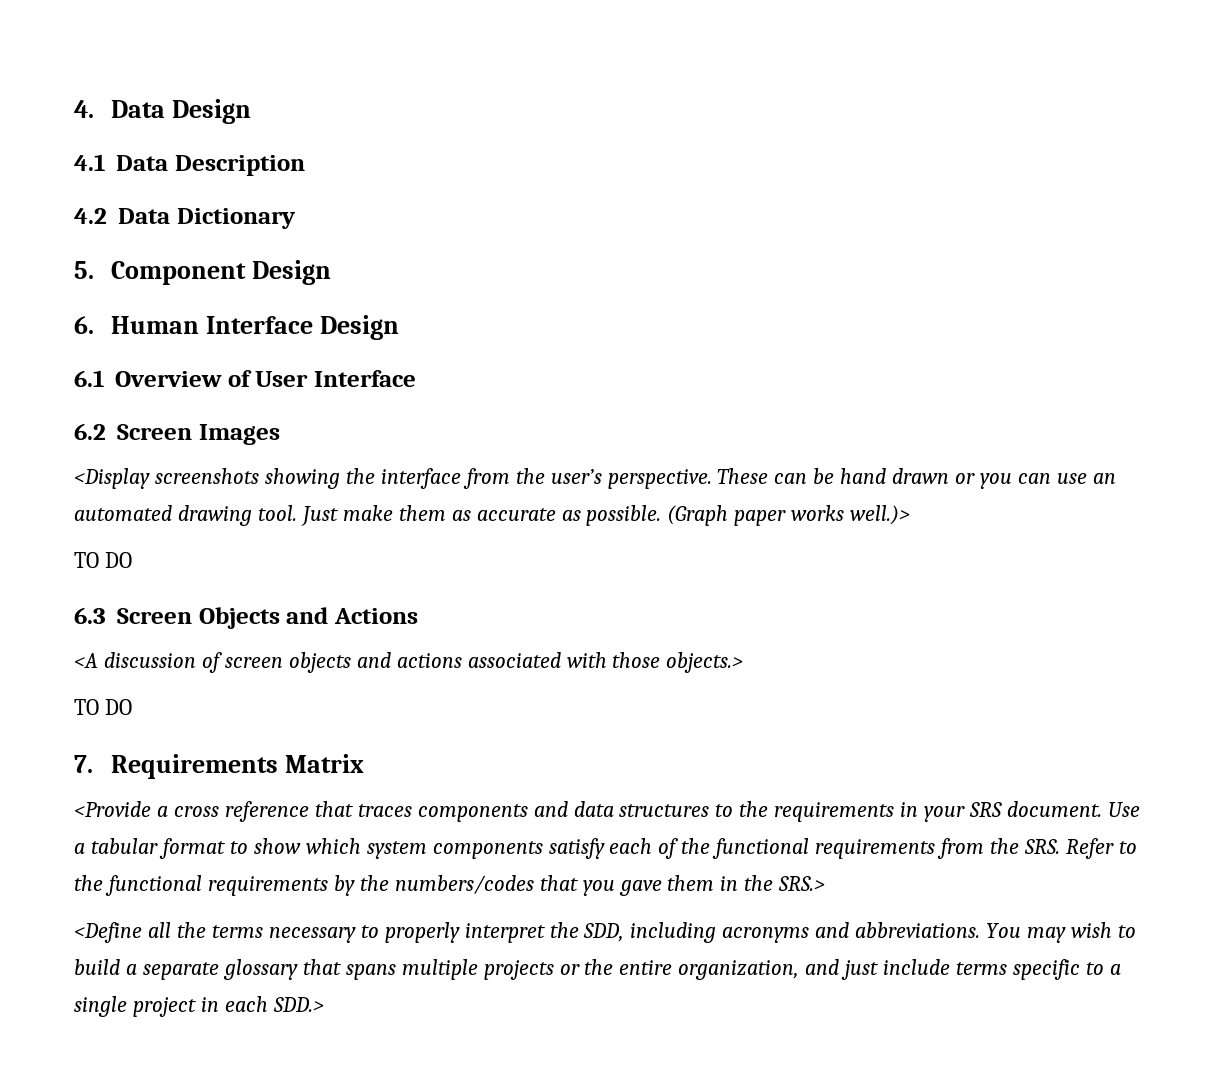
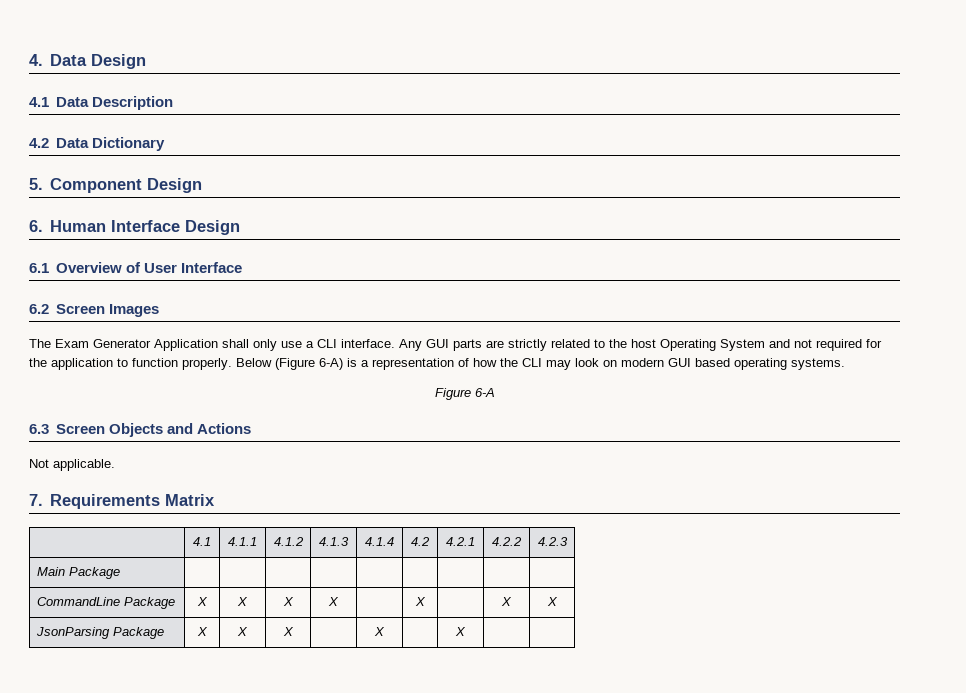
- <Display screenshots showing the interface from the user’s perspective. These can be hand drawn or you can use an automated drawing tool. Just make them as accurate as possible. (Graph paper works well.)>
- TO DO
+ The Exam Generator Application shall only use a CLI interface. Any GUI parts are strictly related to the host Operating System and not required for the application to function properly. Below (Figure 6-A) is a representation of how the CLI may look on modern GUI based operating systems.
+ Figure 6-A
- <A discussion of screen objects and actions associated with those objects.>
- TO DO
+ Not applicable.
  7. Requirements Matrix
- <Provide a cross reference that traces components and data structures to the requirements in your SRS document. Use a tabular format to show which system components satisfy each of the functional requirements from the SRS. Refer to the functional requirements by the numbers/codes that you gave them in the SRS.>
- <Define all the terms necessary to properly interpret the SDD, including acronyms and abbreviations. You may wish to build a separate glossary that spans multiple projects or the entire organization, and just include terms specific to a single project in each SDD.>
+ | 4.1 | 4.1.1 | 4.1.2 | 4.1.3 | 4.1.4 | 4.2 | 4.2.1 | 4.2.2 | 4.2.3
+ Main Package | | | | | | | | |
+ CommandLine Package | X | X | X | X | | X | | X | X
+ JsonParsing Package | X | X | X | | X | | X | |

